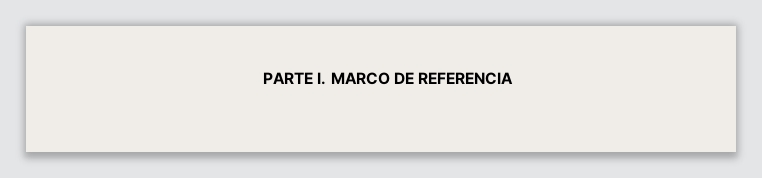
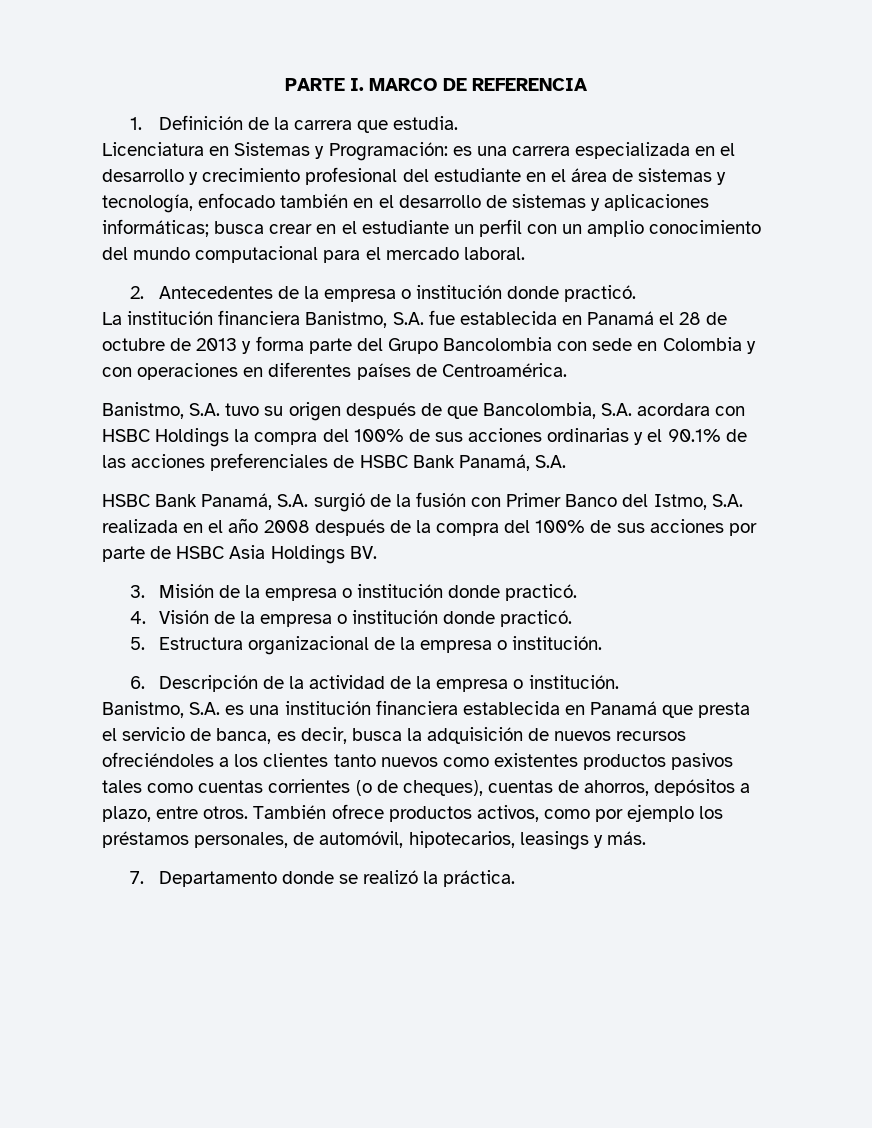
+ 1. Definición de la carrera que estudia.
+ Licenciatura en Sistemas y Programación: es una carrera especializada en el desarrollo y crecimiento profesional del estudiante en el área de sistemas y tecnología, enfocado también en el desarrollo de sistemas y aplicaciones informáticas; busca crear en el estudiante un perfil con un amplio conocimiento del mundo computacional para el mercado laboral.
+ 2. Antecedentes de la empresa o institución donde practicó.
+ La institución financiera Banistmo, S.A. fue establecida en Panamá el 28 de octubre de 2013 y forma parte del Grupo Bancolombia con sede en Colombia y con operaciones en diferentes países de Centroamérica.
+ Banistmo, S.A. tuvo su origen después de que Bancolombia, S.A. acordara con HSBC Holdings la compra del 100% de sus acciones ordinarias y el 90.1% de las acciones preferenciales de HSBC Bank Panamá, S.A.
+ HSBC Bank Panamá, S.A. surgió de la fusión con Primer Banco del Istmo, S.A. realizada en el año 2008 después de la compra del 100% de sus acciones por parte de HSBC Asia Holdings BV.
+ 3. Misión de la empresa o institución donde practicó.
+ 4. Visión de la empresa o institución donde practicó.
+ 5. Estructura organizacional de la empresa o institución.
+ 6. Descripción de la actividad de la empresa o institución.
+ Banistmo, S.A. es una institución financiera establecida en Panamá que presta el servicio de banca, es decir, busca la adquisición de nuevos recursos ofreciéndoles a los clientes tanto nuevos como existentes productos pasivos tales como cuentas corrientes (o de cheques), cuentas de ahorros, depósitos a plazo, entre otros. También ofrece productos activos, como por ejemplo los préstamos personales, de automóvil, hipotecarios, leasings y más.
+ 7. Departamento donde se realizó la práctica.

